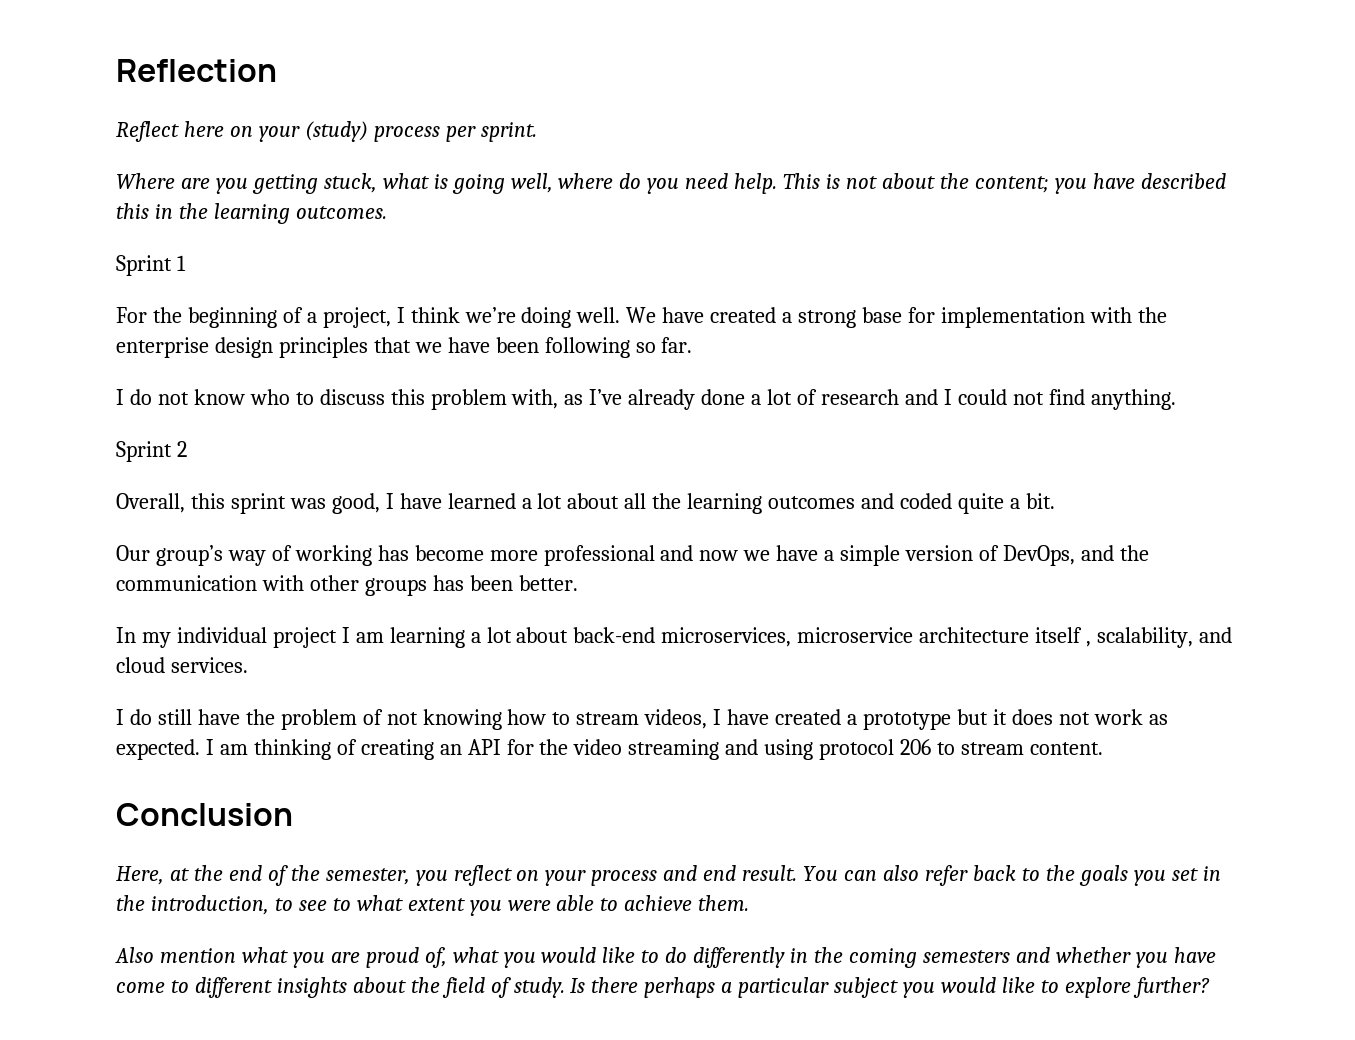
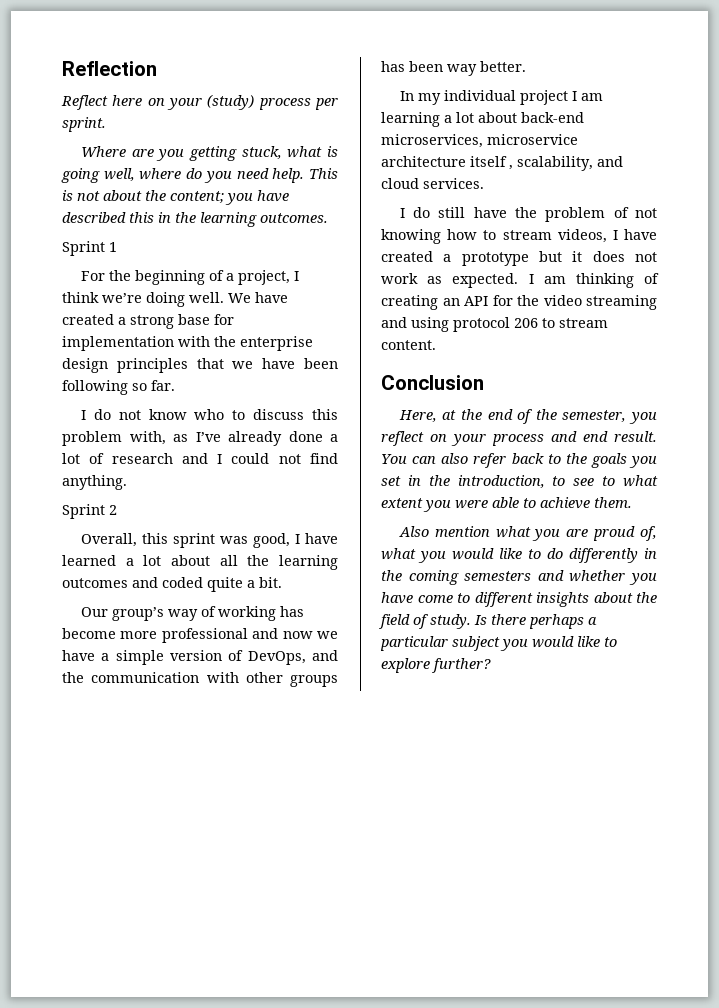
- Our group’s way of working has become more professional and now we have a simple version of DevOps, and the communication with other groups has been better.
+ Our group’s way of working has become more professional and now we have a simple version of DevOps, and the communication with other groups has been way better.

